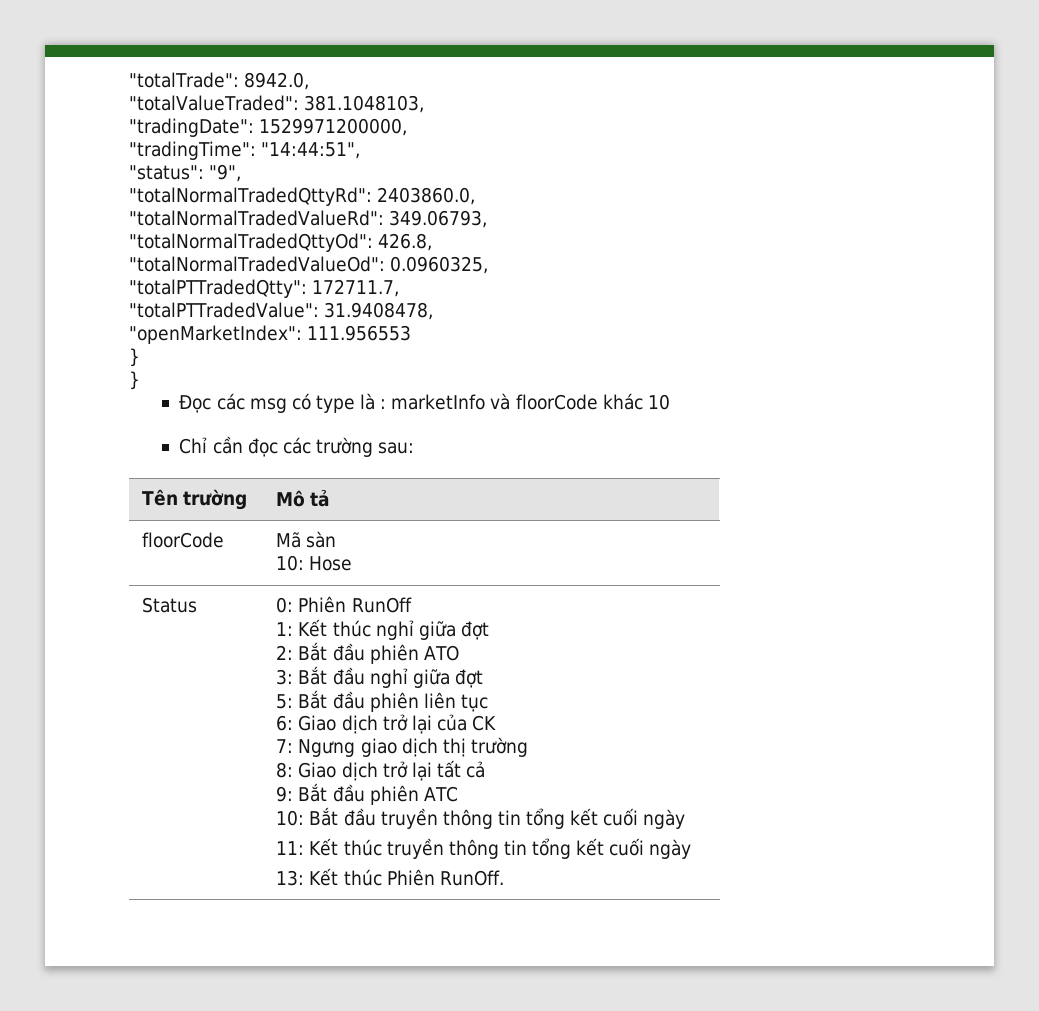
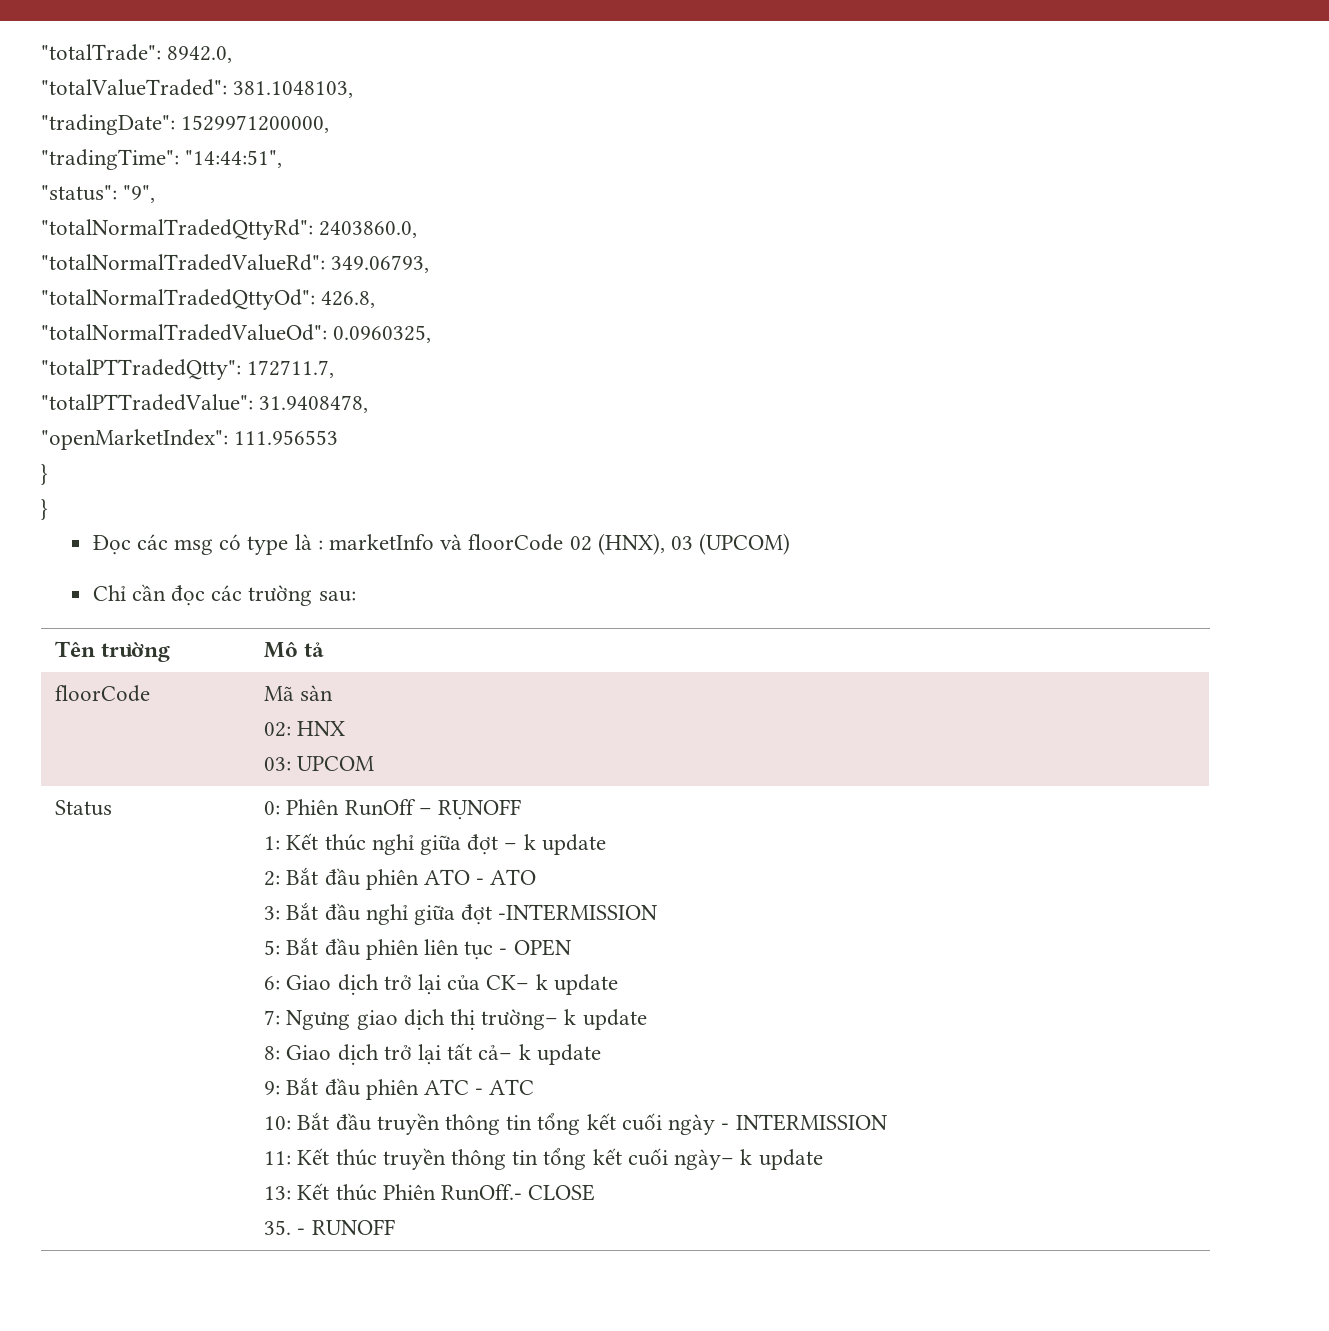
- Đọc các msg có type là : marketInfo và floorCode khác 10
+ Đọc các msg có type là : marketInfo và floorCode 02 (HNX), 03 (UPCOM)
  floorCode | Mã sàn
- 10: Hose
+ 02: HNX
+ 03: UPCOM
- 0: Phiên RunOff
+ 0: Phiên RunOff – RỤNOFF
- 1: Kết thúc nghỉ giữa đợt
+ 1: Kết thúc nghỉ giữa đợt – k update
- 2: Bắt đầu phiên ATO
+ 2: Bắt đầu phiên ATO - ATO
- 3: Bắt đầu nghỉ giữa đợt
+ 3: Bắt đầu nghỉ giữa đợt -INTERMISSION
- 5: Bắt đầu phiên liên tục
+ 5: Bắt đầu phiên liên tục - OPEN
- 6: Giao dịch trở lại của CK
+ 6: Giao dịch trở lại của CK– k update
- 7: Ngưng giao dịch thị trường
+ 7: Ngưng giao dịch thị trường– k update
- 8: Giao dịch trở lại tất cả
+ 8: Giao dịch trở lại tất cả– k update
- 9: Bắt đầu phiên ATC
+ 9: Bắt đầu phiên ATC - ATC
- 10: Bắt đầu truyền thông tin tổng kết cuối ngày
+ 10: Bắt đầu truyền thông tin tổng kết cuối ngày - INTERMISSION
- 11: Kết thúc truyền thông tin tổng kết cuối ngày
+ 11: Kết thúc truyền thông tin tổng kết cuối ngày– k update
- 13: Kết thúc Phiên RunOff.
+ 13: Kết thúc Phiên RunOff.- CLOSE
+ 35. - RUNOFF

